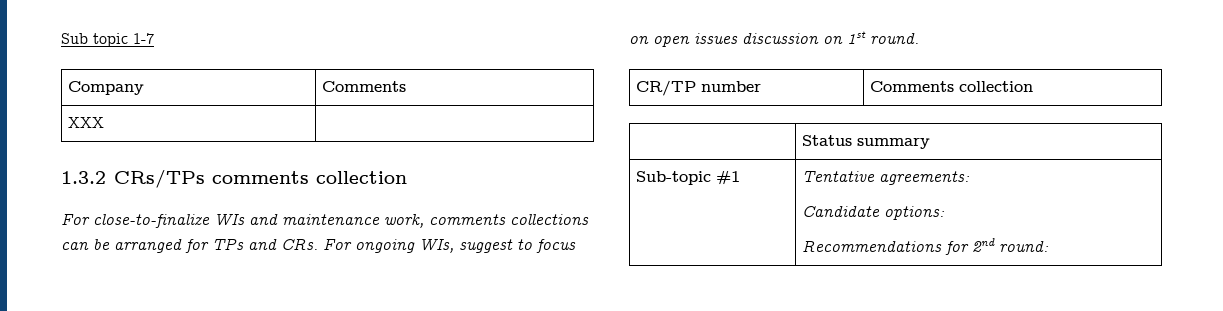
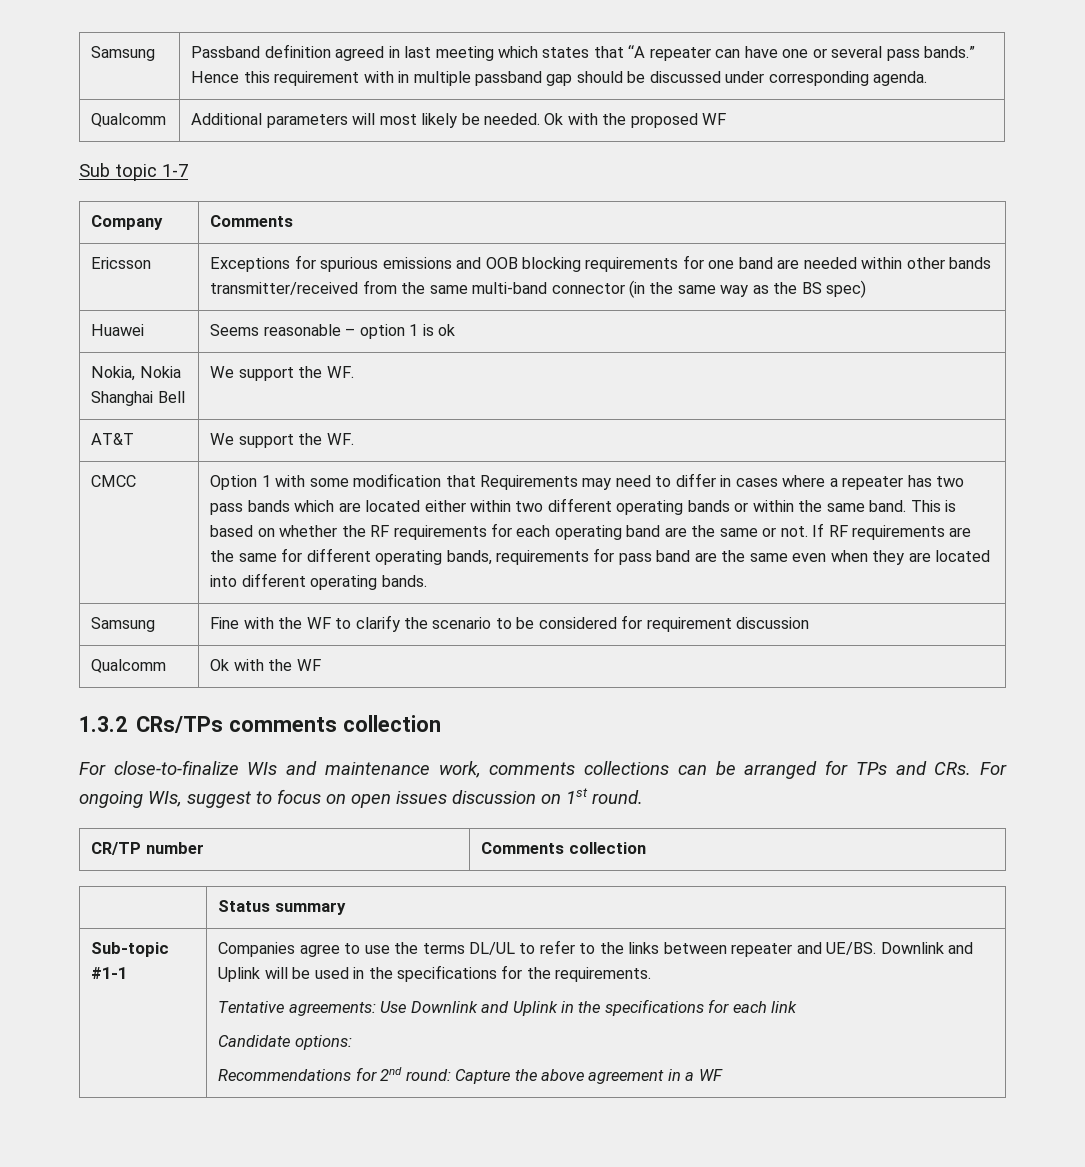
+ Samsung | Passband definition agreed in last meeting which states that “A repeater can have one or several pass bands.” Hence this requirement with in multiple passband gap should be discussed under corresponding agenda.
+ Qualcomm | Additional parameters will most likely be needed. Ok with the proposed WF
- XXX |
+ Ericsson | Exceptions for spurious emissions and OOB blocking requirements for one band are needed within other bands transmitter/received from the same multi-band connector (in the same way as the BS spec)
+ Huawei | Seems reasonable – option 1 is ok
+ Nokia, Nokia Shanghai Bell | We support the WF.
+ AT&T | We support the WF.
+ CMCC | Option 1 with some modification that Requirements may need to differ in cases where a repeater has two pass bands which are located either within two different operating bands or within the same band. This is based on whether the RF requirements for each operating band are the same or not. If RF requirements are the same for different operating bands, requirements for pass band are the same even when they are located into different operating bands.
+ Samsung | Fine with the WF to clarify the scenario to be considered for requirement discussion
+ Qualcomm | Ok with the WF
- Sub-topic #1 | Tentative agreements:
+ Sub-topic #1-1 | Companies agree to use the terms DL/UL to refer to the links between repeater and UE/BS. Downlink and Uplink will be used in the specifications for the requirements.
+ Tentative agreements: Use Downlink and Uplink in the specifications for each link
- Recommendations for 2nd round:
+ Recommendations for 2nd round: Capture the above agreement in a WF

